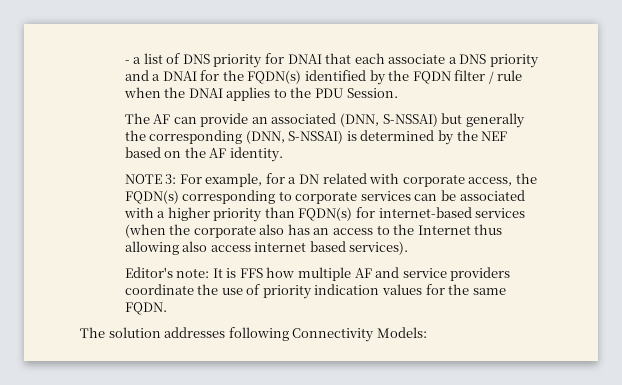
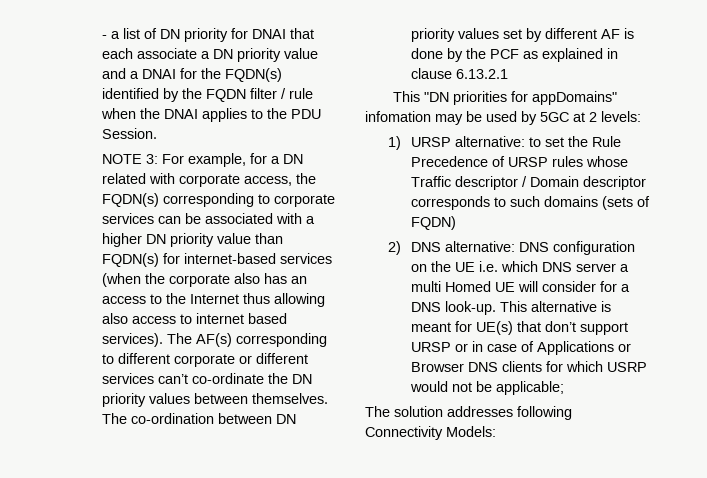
- - a list of DNS priority for DNAI that each associate a DNS priority and a DNAI for the FQDN(s) identified by the FQDN filter / rule when the DNAI applies to the PDU Session.
+ - a list of DN priority for DNAI that each associate a DN priority value and a DNAI for the FQDN(s) identified by the FQDN filter / rule when the DNAI applies to the PDU Session.
- The AF can provide an associated (DNN, S-NSSAI) but generally the corresponding (DNN, S-NSSAI) is determined by the NEF based on the AF identity.
- NOTE 3: For example, for a DN related with corporate access, the FQDN(s) corresponding to corporate services can be associated with a higher priority than FQDN(s) for internet-based services (when the corporate also has an access to the Internet thus allowing also access internet based services).
- Editor's note: It is FFS how multiple AF and service providers coordinate the use of priority indication values for the same FQDN.
+ NOTE 3: For example, for a DN related with corporate access, the FQDN(s) corresponding to corporate services can be associated with a higher DN priority value than FQDN(s) for internet-based services (when the corporate also has an access to the Internet thus allowing also access to internet based services). The AF(s) corresponding to different corporate or different services can’t co-ordinate the DN priority values between themselves. The co-ordination between DN priority values set by different AF is done by the PCF as explained in clause 6.13.2.1
+ This "DN priorities for appDomains" infomation may be used by 5GC at 2 levels:
+ 1) URSP alternative: to set the Rule Precedence of URSP rules whose Traffic descriptor / Domain descriptor corresponds to such domains (sets of FQDN)
+ 2) DNS alternative: DNS configuration on the UE i.e. which DNS server a multi Homed UE will consider for a DNS look-up. This alternative is meant for UE(s) that don’t support URSP or in case of Applications or Browser DNS clients for which USRP would not be applicable;

